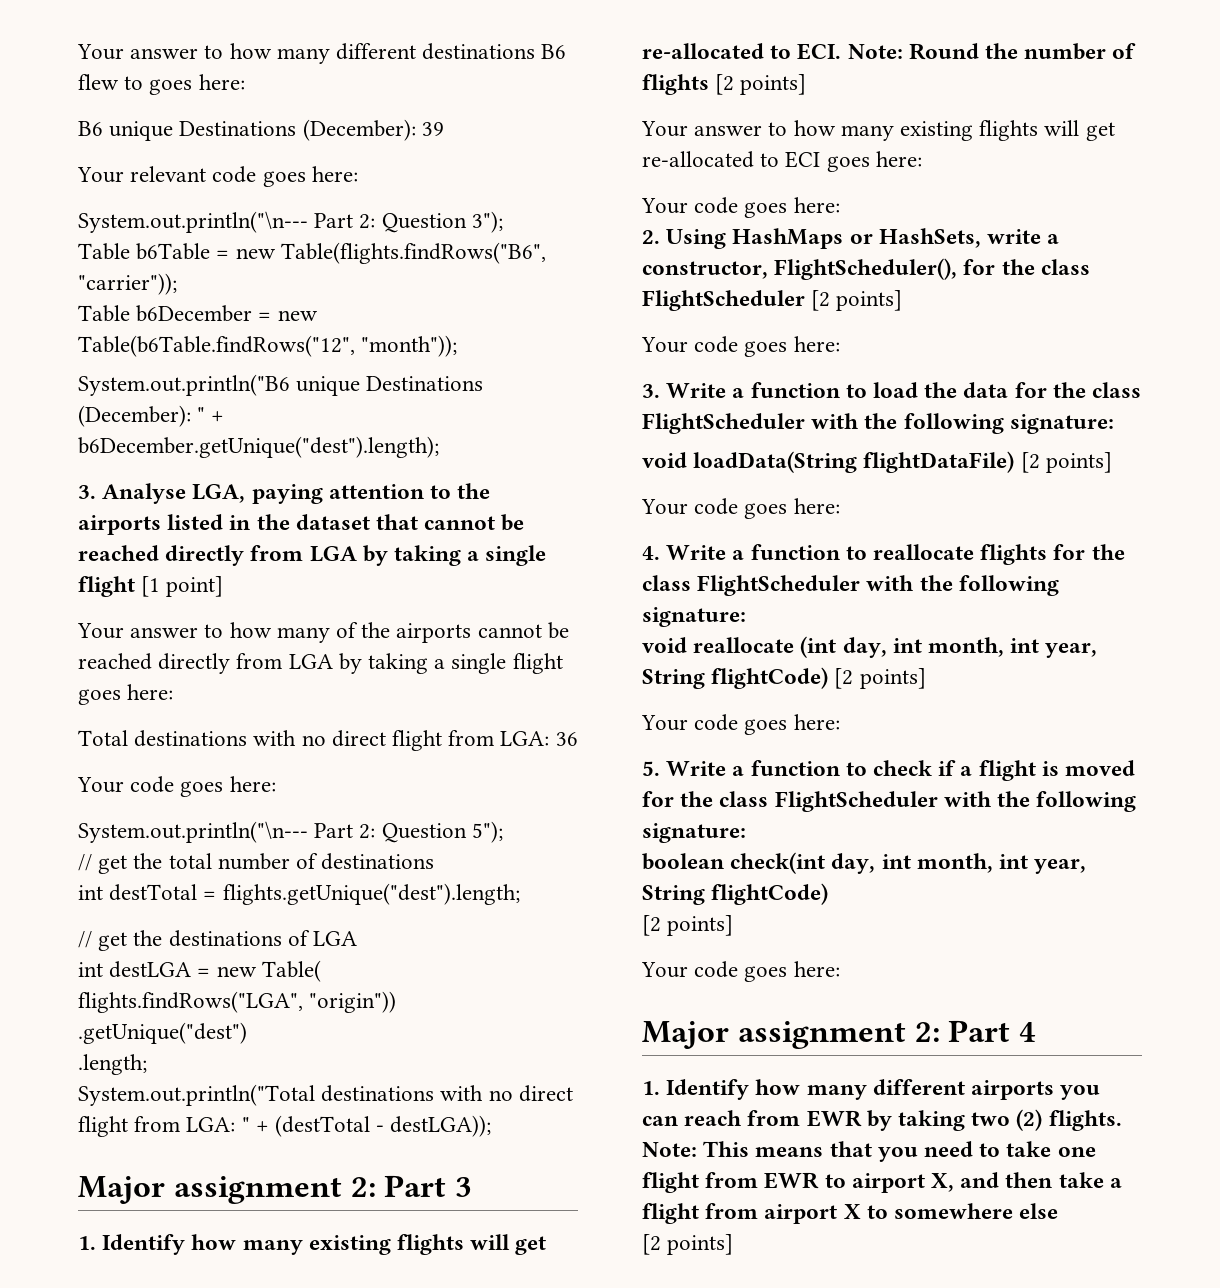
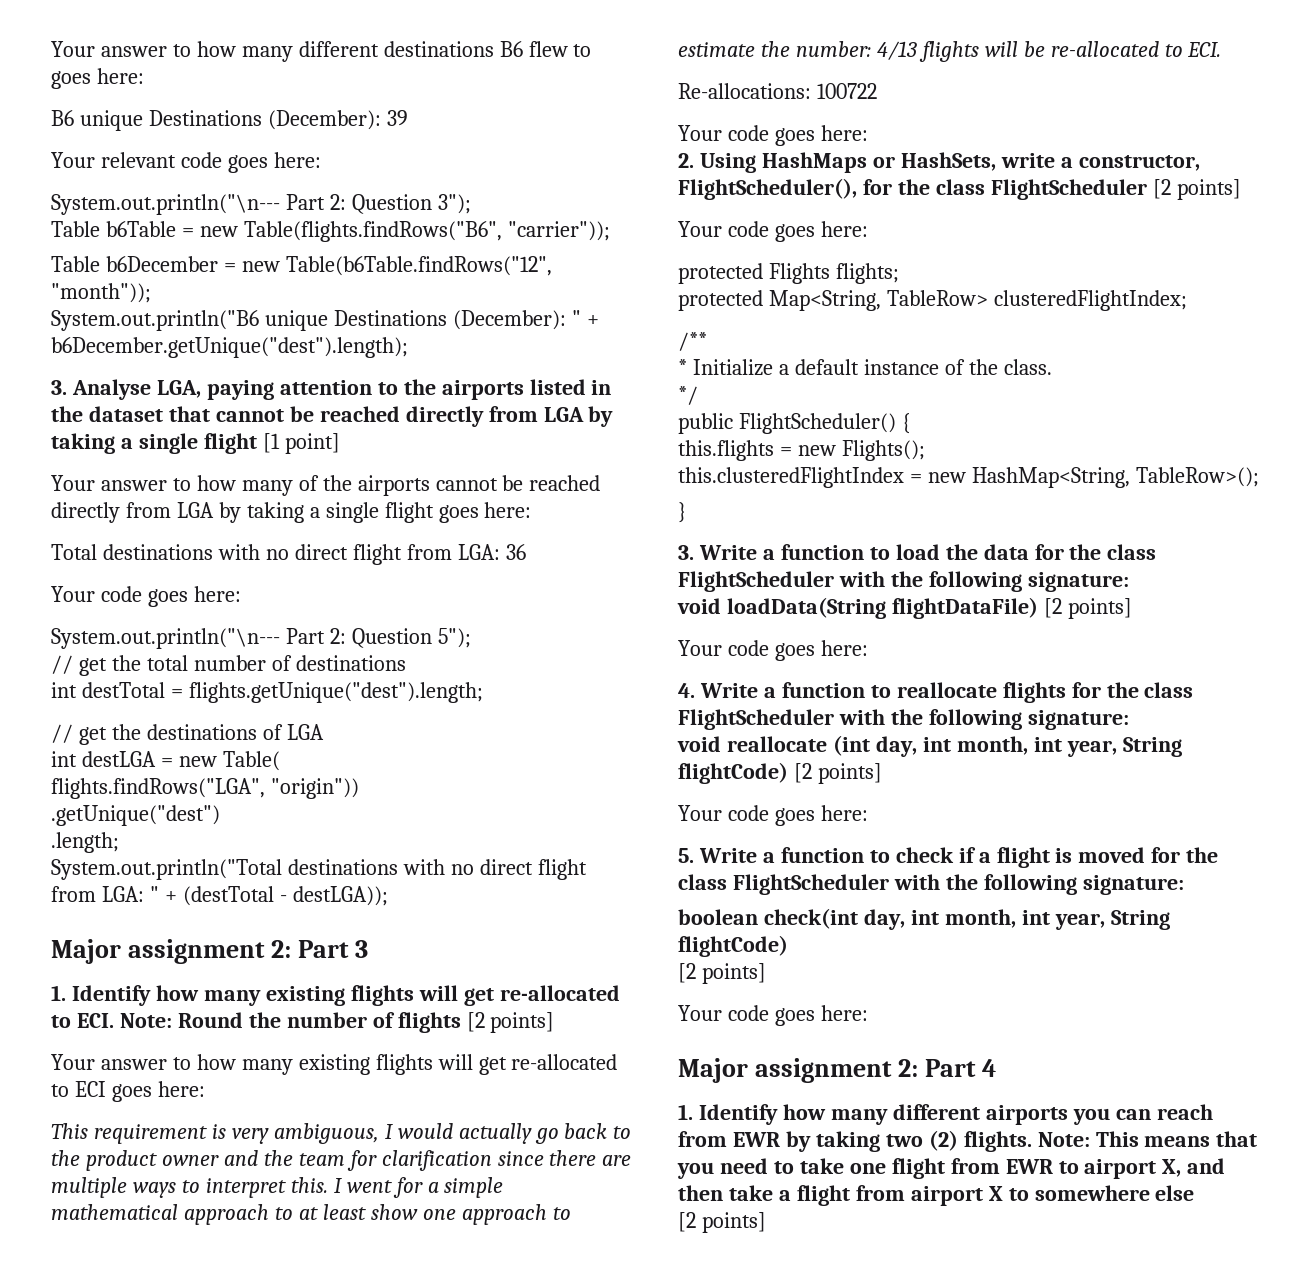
+ This requirement is very ambiguous, I would actually go back to the product owner and the team for clarification since there are multiple ways to interpret this. I went for a simple mathematical approach to at least show one approach to estimate the number: 4/13 flights will be re-allocated to ECI.
+ Re-allocations: 100722
+ protected Flights flights;
+ protected Map<String, TableRow> clusteredFlightIndex;
+ /**
+ * Initialize a default instance of the class.
+ */
+ public FlightScheduler() {
+ this.flights = new Flights();
+ this.clusteredFlightIndex = new HashMap<String, TableRow>();
+ }

